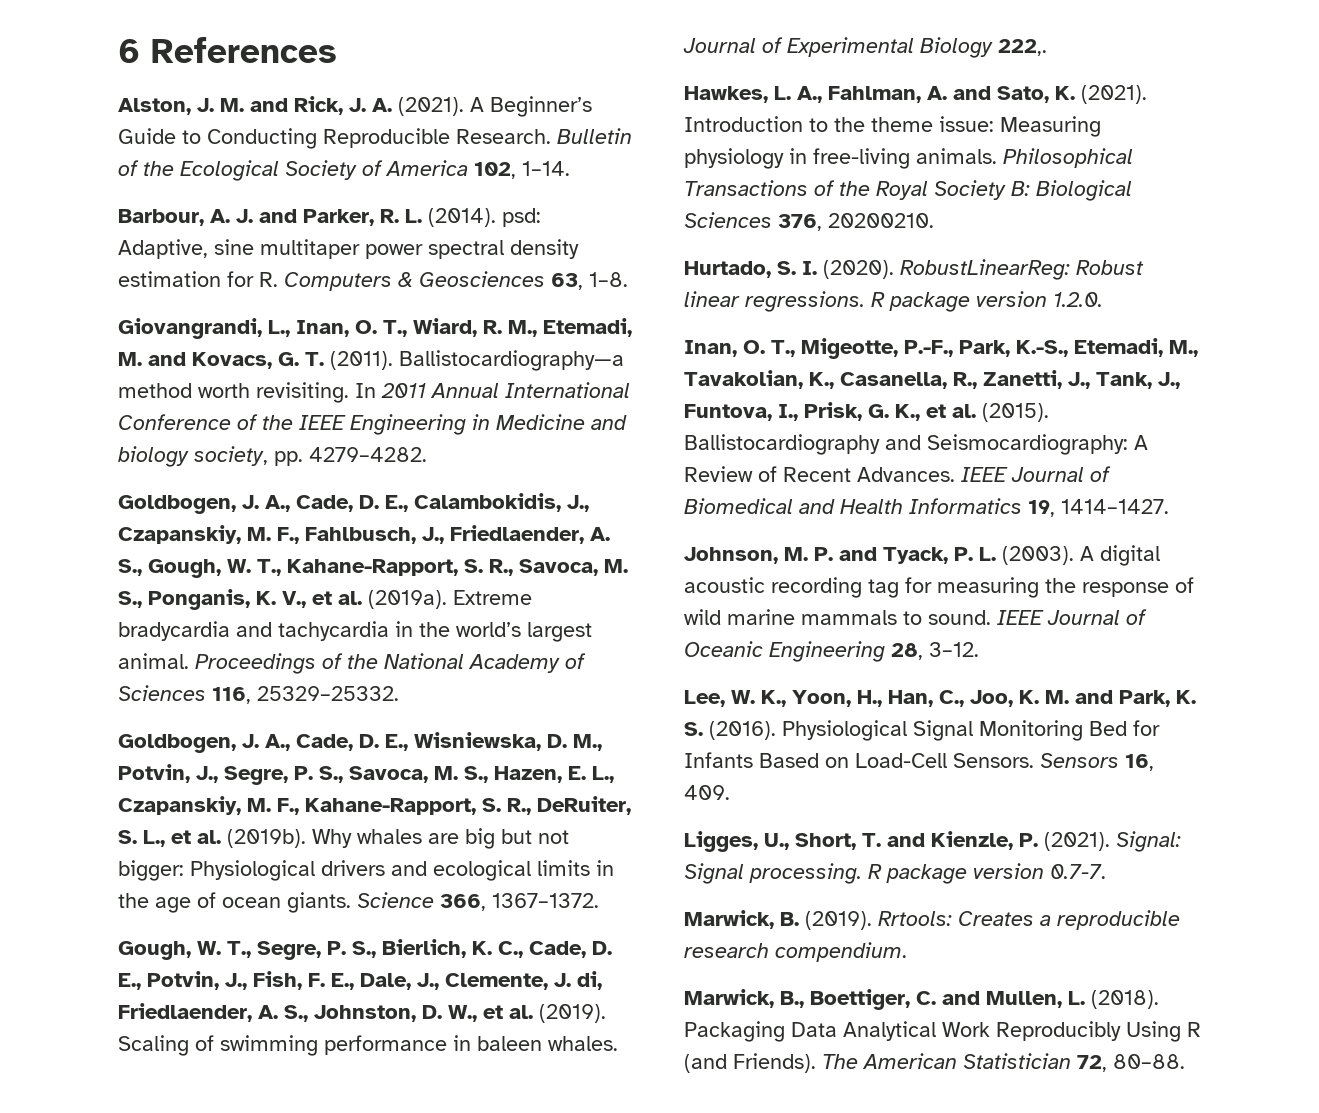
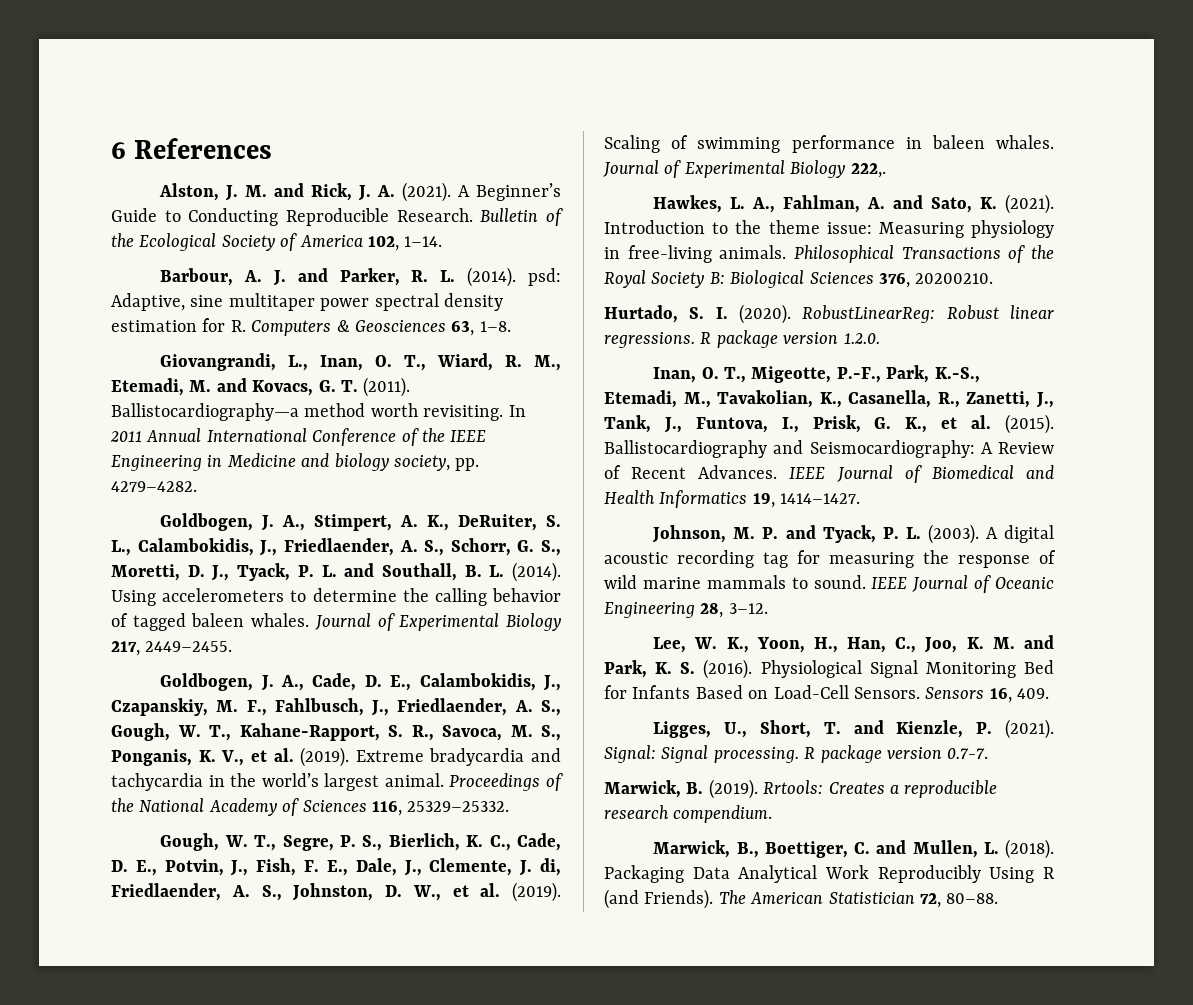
+ Goldbogen, J. A., Stimpert, A. K., DeRuiter, S. L., Calambokidis, J., Friedlaender, A. S., Schorr, G. S., Moretti, D. J., Tyack, P. L. and Southall, B. L. (2014). Using accelerometers to determine the calling behavior of tagged baleen whales. Journal of Experimental Biology 217, 2449–2455.
- Goldbogen, J. A., Cade, D. E., Calambokidis, J., Czapanskiy, M. F., Fahlbusch, J., Friedlaender, A. S., Gough, W. T., Kahane-Rapport, S. R., Savoca, M. S., Ponganis, K. V., et al. (2019a).
+ Goldbogen, J. A., Cade, D. E., Calambokidis, J., Czapanskiy, M. F., Fahlbusch, J., Friedlaender, A. S., Gough, W. T., Kahane-Rapport, S. R., Savoca, M. S., Ponganis, K. V., et al. (2019).
- Goldbogen, J. A., Cade, D. E., Wisniewska, D. M., Potvin, J., Segre, P. S., Savoca, M. S., Hazen, E. L., Czapanskiy, M. F., Kahane-Rapport, S. R., DeRuiter, S. L., et al. (2019b). Why whales are big but not bigger: Physiological drivers and ecological limits in the age of ocean giants. Science 366, 1367–1372.

